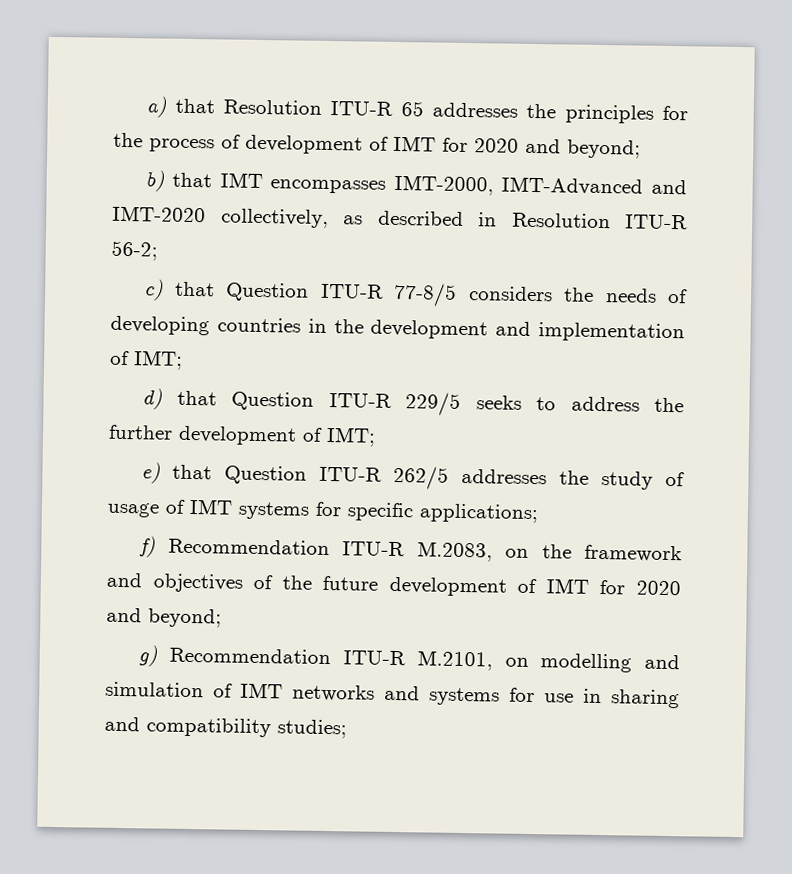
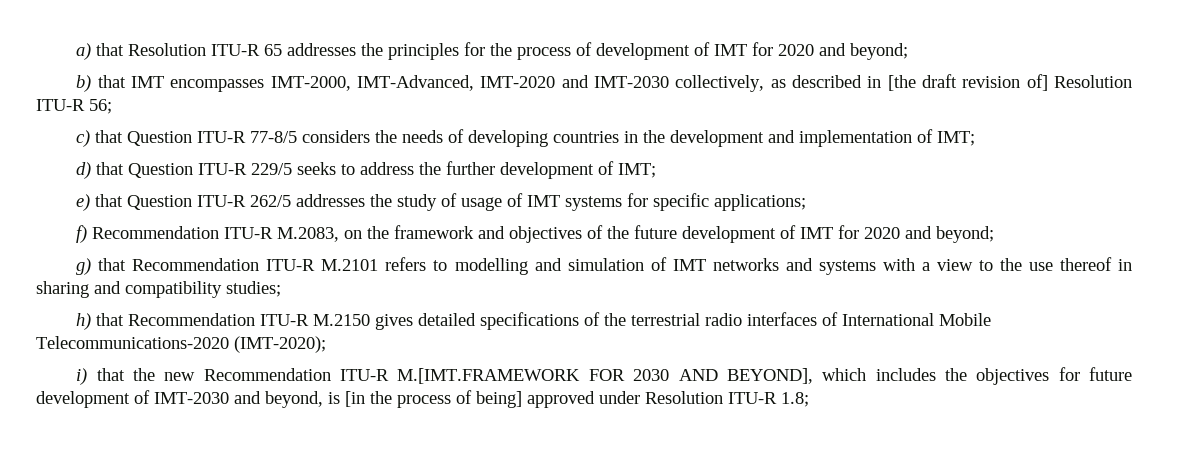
- b) that IMT encompasses IMT-2000, IMT-Advanced and IMT-2020 collectively, as described in Resolution ITU-R 56-2;
+ b) that IMT encompasses IMT-2000, IMT-Advanced, IMT-2020 and IMT-2030 collectively, as described in [the draft revision of] Resolution ITU-R 56;
- g) Recommendation ITU-R M.2101, on modelling and simulation of IMT networks and systems for use in sharing and compatibility studies;
+ g) that Recommendation ITU-R M.2101 refers to modelling and simulation of IMT networks and systems with a view to the use thereof in sharing and compatibility studies;
+ h) that Recommendation ITU-R M.2150 gives detailed specifications of the terrestrial radio interfaces of International Mobile Telecommunications-2020 (IMT-2020);
+ i) that the new Recommendation ITU-R M.[IMT.FRAMEWORK FOR 2030 AND BEYOND], which includes the objectives for future development of IMT-2030 and beyond, is [in the process of being] approved under Resolution ITU-R 1.8;

